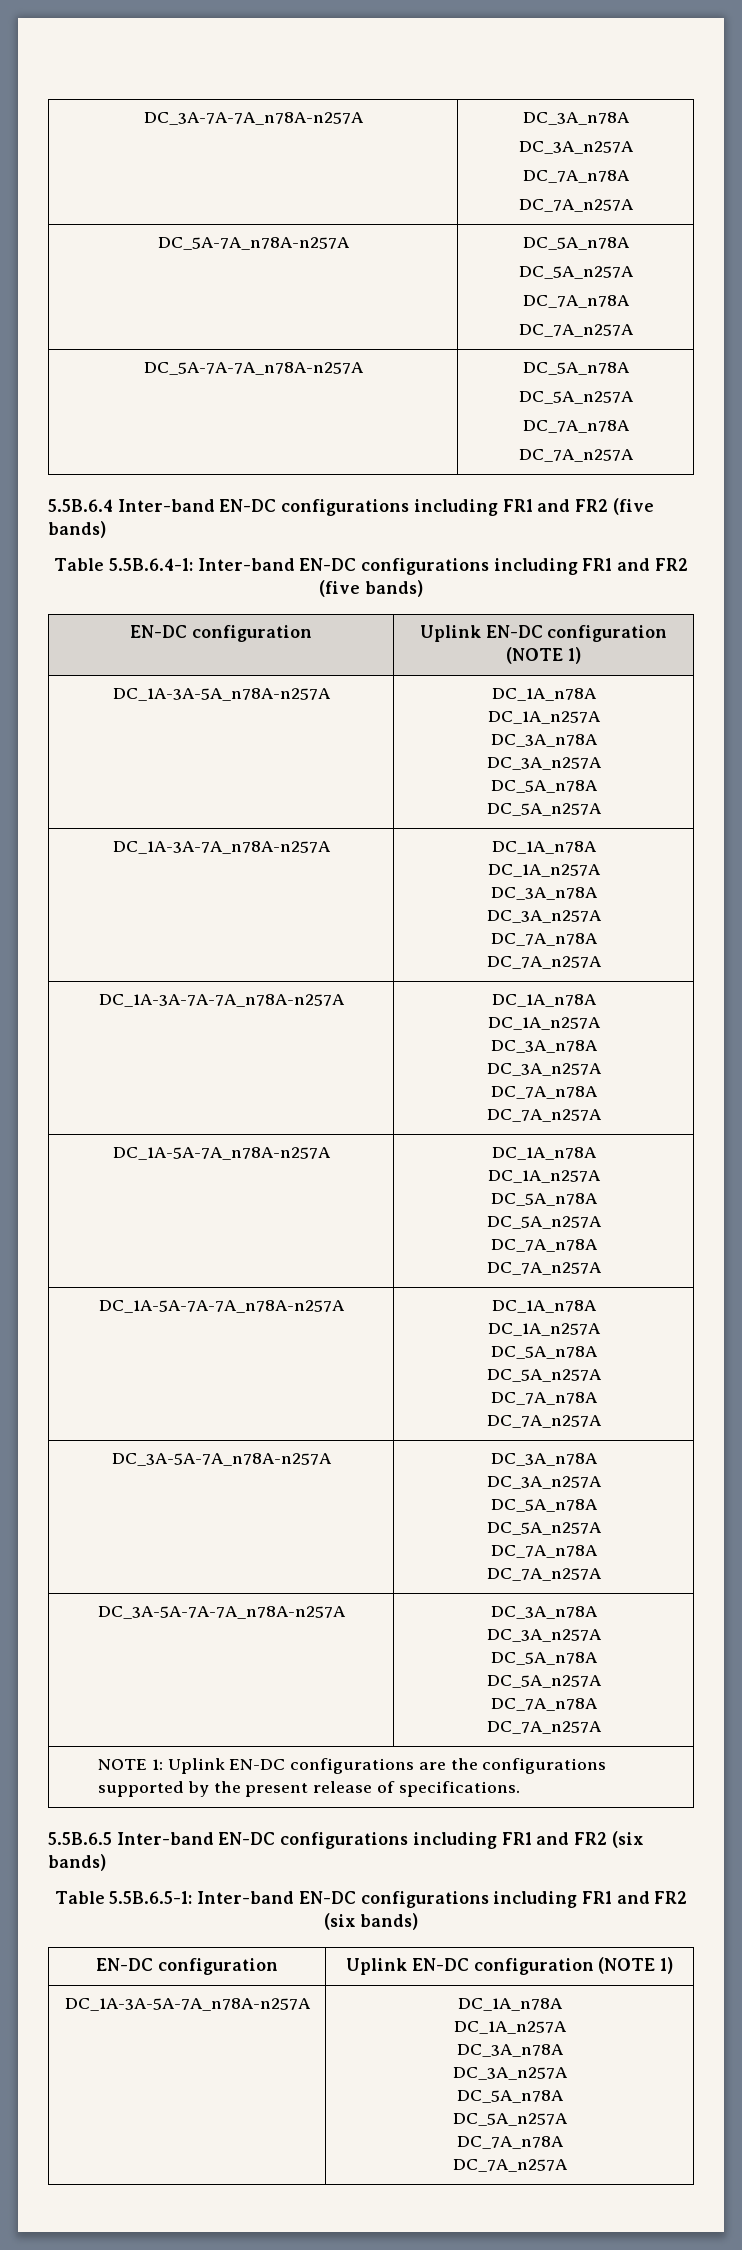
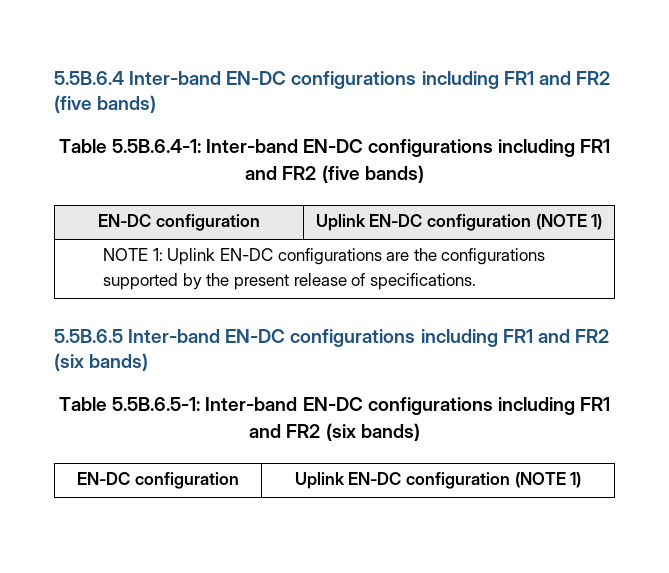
- DC_3A-7A-7A_n78A-n257A | DC_3A_n78A
- DC_3A_n257A
- DC_7A_n78A
- DC_7A_n257A
- DC_5A-7A_n78A-n257A | DC_5A_n78A
- DC_5A_n257A
- DC_7A_n78A
- DC_7A_n257A
- DC_5A-7A-7A_n78A-n257A | DC_5A_n78A
- DC_5A_n257A
- DC_7A_n78A
- DC_7A_n257A
- DC_1A-3A-5A_n78A-n257A | DC_1A_n78A
- DC_1A_n257A
- DC_3A_n78A
- DC_3A_n257A
- DC_5A_n78A
- DC_5A_n257A
- DC_1A-3A-7A_n78A-n257A | DC_1A_n78A
- DC_1A_n257A
- DC_3A_n78A
- DC_3A_n257A
- DC_7A_n78A
- DC_7A_n257A
- DC_1A-3A-7A-7A_n78A-n257A | DC_1A_n78A
- DC_1A_n257A
- DC_3A_n78A
- DC_3A_n257A
- DC_7A_n78A
- DC_7A_n257A
- DC_1A-5A-7A_n78A-n257A | DC_1A_n78A
- DC_1A_n257A
- DC_5A_n78A
- DC_5A_n257A
- DC_7A_n78A
- DC_7A_n257A
- DC_1A-5A-7A-7A_n78A-n257A | DC_1A_n78A
- DC_1A_n257A
- DC_5A_n78A
- DC_5A_n257A
- DC_7A_n78A
- DC_7A_n257A
- DC_3A-5A-7A_n78A-n257A | DC_3A_n78A
- DC_3A_n257A
- DC_5A_n78A
- DC_5A_n257A
- DC_7A_n78A
- DC_7A_n257A
- DC_3A-5A-7A-7A_n78A-n257A | DC_3A_n78A
- DC_3A_n257A
- DC_5A_n78A
- DC_5A_n257A
- DC_7A_n78A
- DC_7A_n257A
- DC_1A-3A-5A-7A_n78A-n257A | DC_1A_n78A
- DC_1A_n257A
- DC_3A_n78A
- DC_3A_n257A
- DC_5A_n78A
- DC_5A_n257A
- DC_7A_n78A
- DC_7A_n257A

